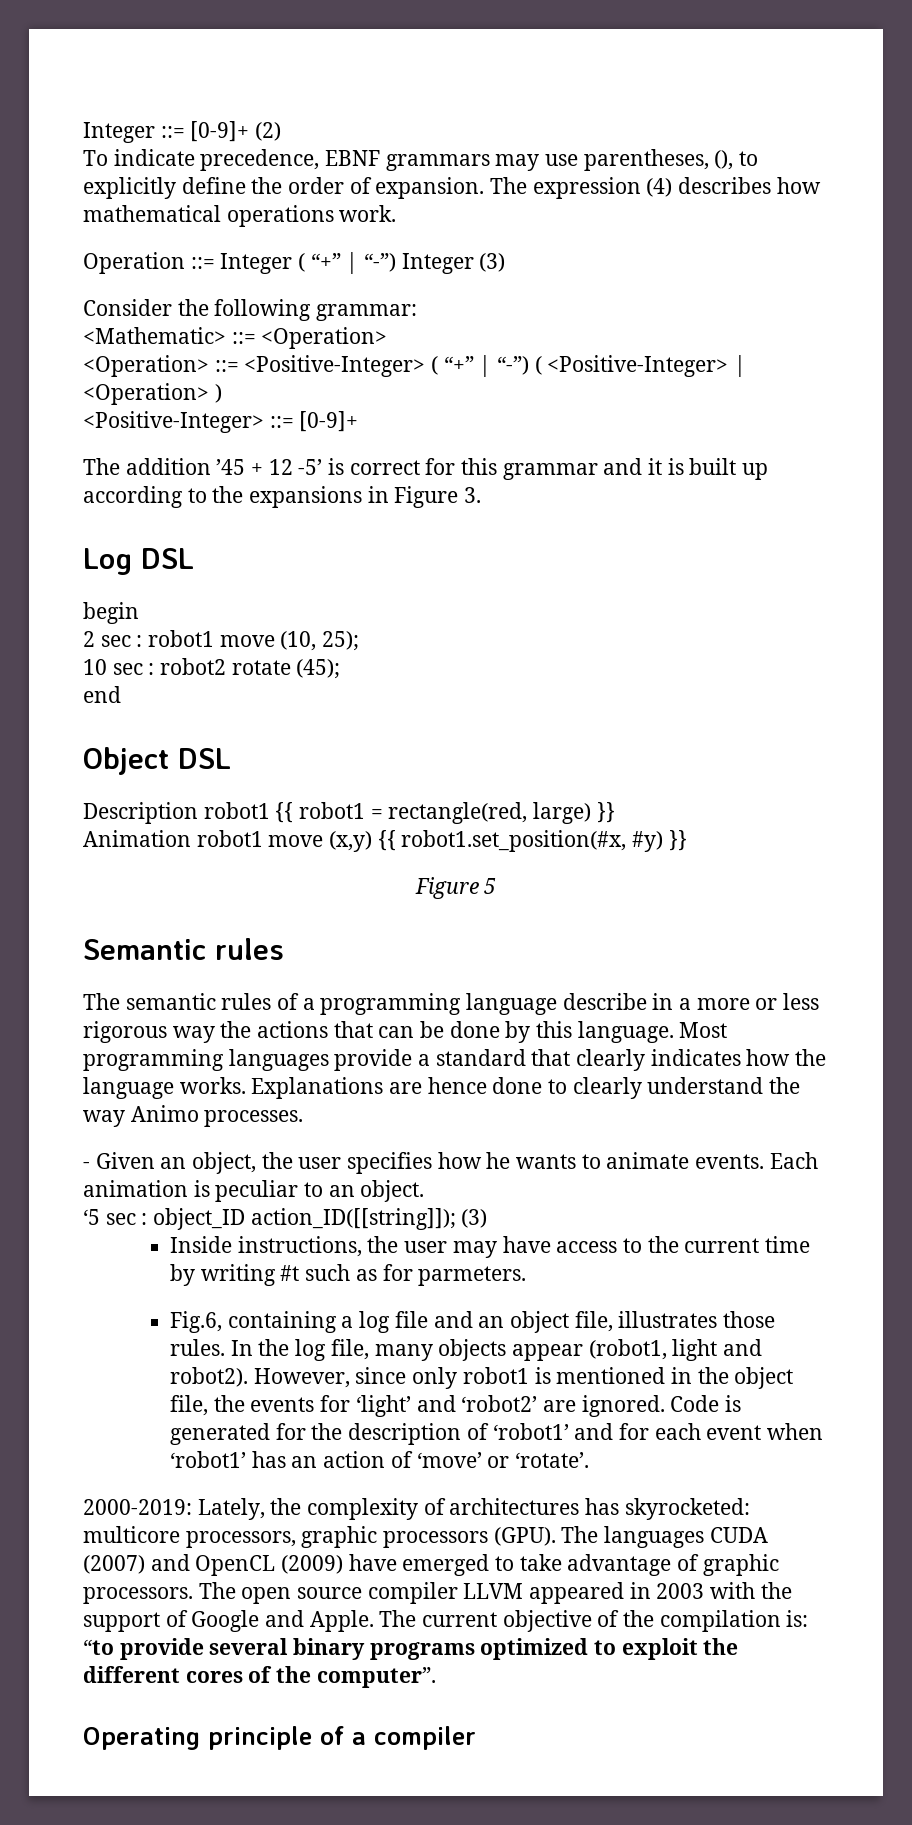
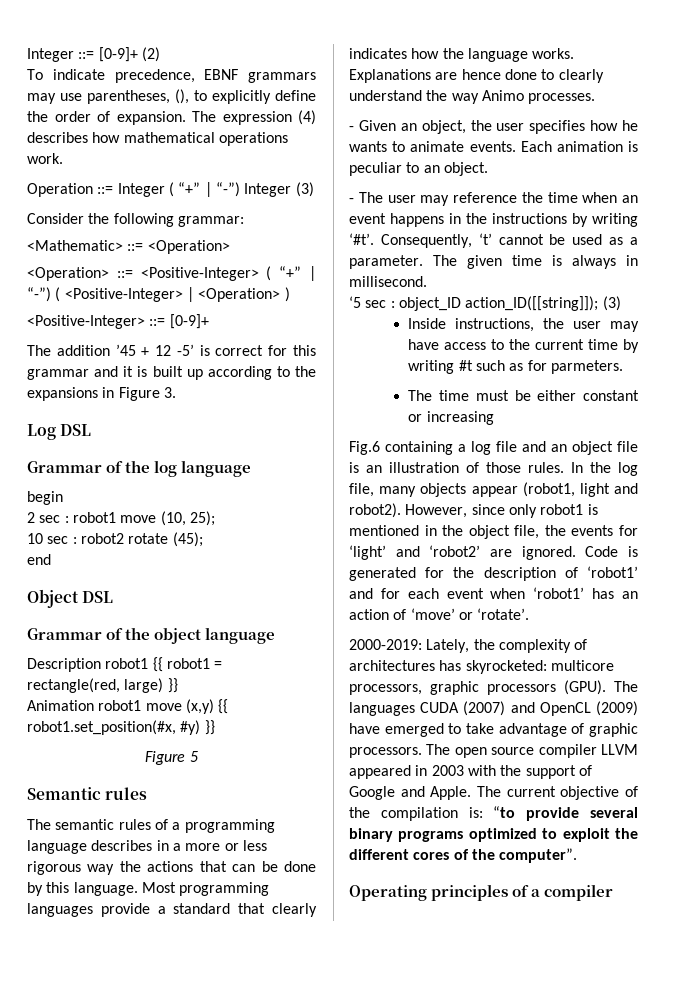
+ Grammar of the log language
+ Grammar of the object language
- The semantic rules of a programming language describe in a more or less rigorous way the actions that can be done by this language.
+ The semantic rules of a programming language describes in a more or less rigorous way the actions that can be done by this language.
+ - The user may reference the time when an event happens in the instructions by writing ‘#t’. Consequently, ‘t’ cannot be used as a parameter. The given time is always in millisecond.
- Fig.6, containing a log file and an object file, illustrates those rules.
+ The time must be either constant or increasing
+ Fig.6 containing a log file and an object file is an illustration of those rules.
- Operating principle of a compiler
+ Operating principles of a compiler

